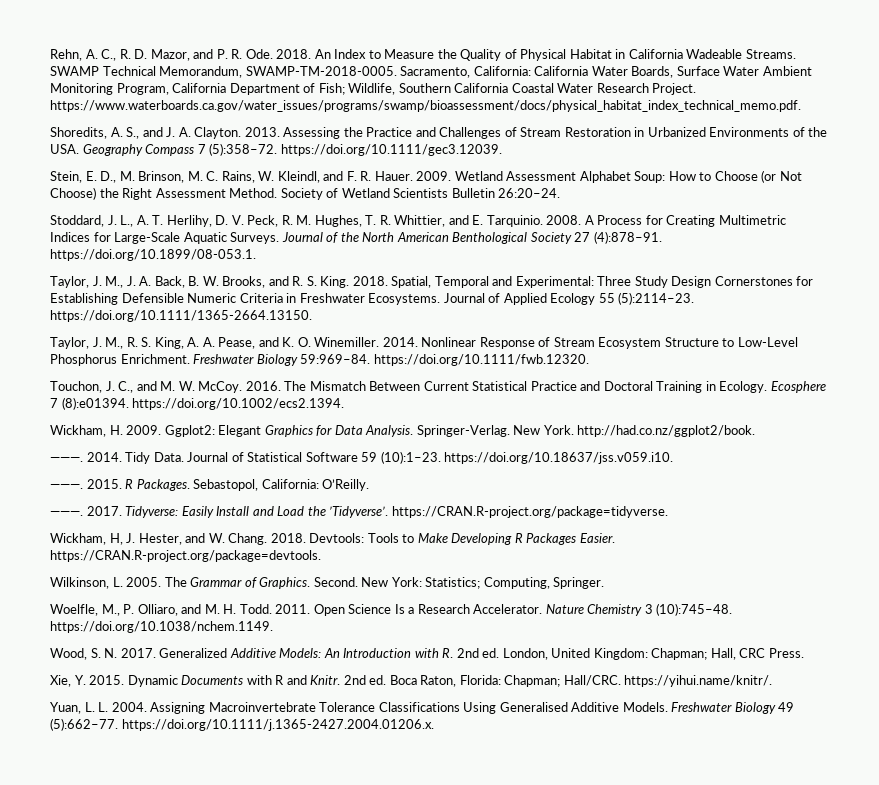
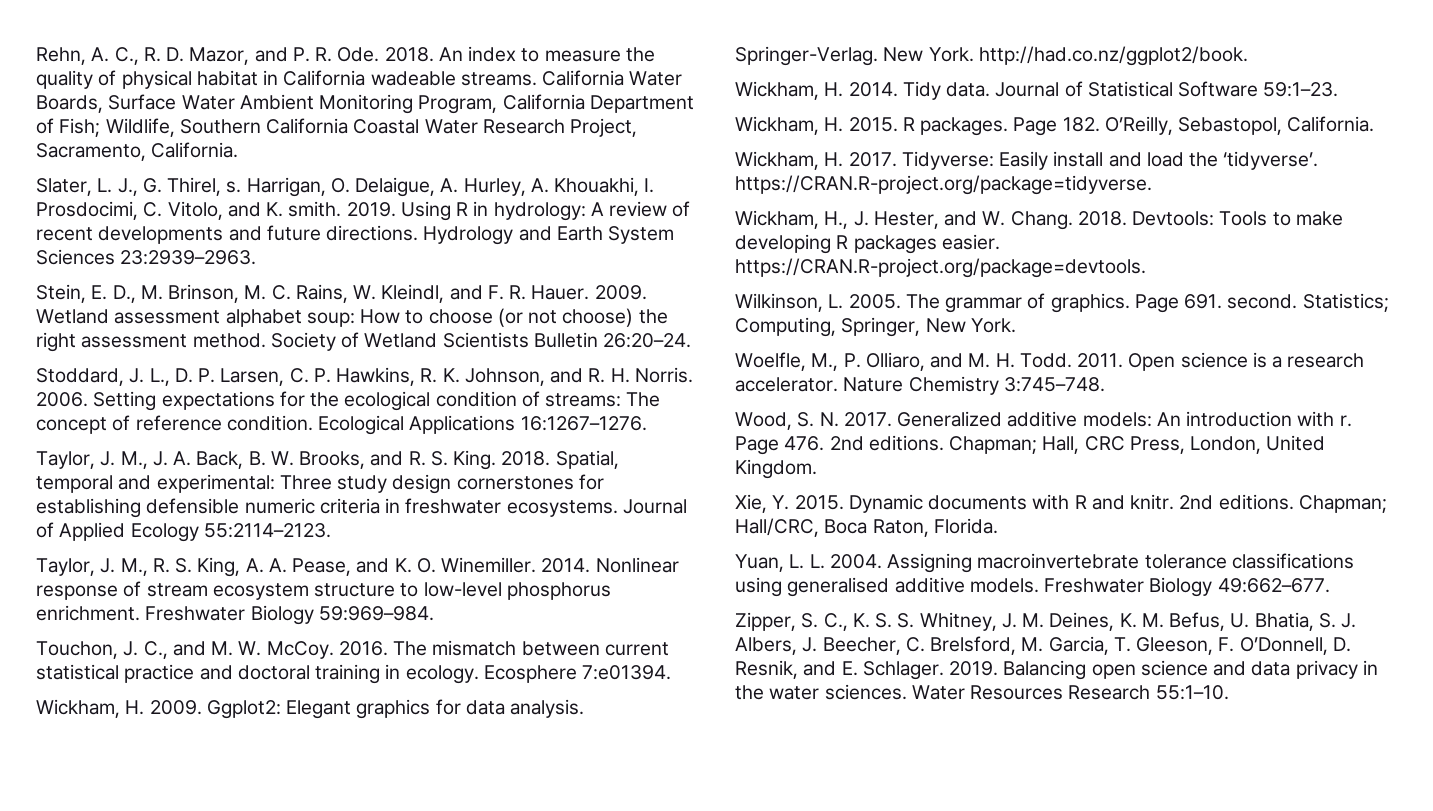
- An Index to Measure the Quality of Physical Habitat in California Wadeable Streams. SWAMP Technical Memorandum, SWAMP-TM-2018-0005. Sacramento, California: California Water Boards, Surface Water Ambient Monitoring Program, California Department of Fish; Wildlife, Southern California Coastal Water Research Project. https://www.waterboards.ca.gov/water_issues/programs/swamp/bioassessment/docs/physical_habitat_index_technical_memo.pdf.
- Shoredits, A. S., and J. A. Clayton. 2013. Assessing the Practice and Challenges of Stream Restoration in Urbanized Environments of the USA. Geography Compass 7 (5):358–72. https://doi.org/10.1111/gec3.12039.
+ An index to measure the quality of physical habitat in California wadeable streams. California Water Boards, Surface Water Ambient Monitoring Program, California Department of Fish; Wildlife, Southern California Coastal Water Research Project, Sacramento, California.
+ Slater, L. J., G. Thirel, s. Harrigan, O. Delaigue, A. Hurley, A. Khouakhi, I. Prosdocimi, C. Vitolo, and K. smith. 2019. Using R in hydrology: A review of recent developments and future directions. Hydrology and Earth System Sciences 23:2939–2963.
- Wetland Assessment Alphabet Soup: How to Choose (or Not Choose) the Right Assessment Method.
+ Wetland assessment alphabet soup: How to choose (or not choose) the right assessment method.
- Stoddard, J. L., A. T. Herlihy, D. V. Peck, R. M. Hughes, T. R. Whittier, and E. Tarquinio. 2008. A Process for Creating Multimetric Indices for Large-Scale Aquatic Surveys. Journal of the North American Benthological Society 27 (4):878–91. https://doi.org/10.1899/08-053.1.
+ Stoddard, J. L., D. P. Larsen, C. P. Hawkins, R. K. Johnson, and R. H. Norris. 2006. Setting expectations for the ecological condition of streams: The concept of reference condition. Ecological Applications 16:1267–1276.
- Spatial, Temporal and Experimental: Three Study Design Cornerstones for Establishing Defensible Numeric Criteria in Freshwater Ecosystems.
+ Spatial, temporal and experimental: Three study design cornerstones for establishing defensible numeric criteria in freshwater ecosystems.
- Journal of Applied Ecology 55 (5):2114–23. https://doi.org/10.1111/1365-2664.13150.
+ Journal of Applied Ecology 55:2114–2123.
- Nonlinear Response of Stream Ecosystem Structure to Low-Level Phosphorus Enrichment. Freshwater Biology 59:969–84. https://doi.org/10.1111/fwb.12320.
+ Nonlinear response of stream ecosystem structure to low-level phosphorus enrichment. Freshwater Biology 59:969–984.
- The Mismatch Between Current Statistical Practice and Doctoral Training in Ecology. Ecosphere 7 (8):e01394. https://doi.org/10.1002/ecs2.1394.
+ The mismatch between current statistical practice and doctoral training in ecology. Ecosphere 7:e01394.
- Ggplot2: Elegant Graphics for Data Analysis.
+ Ggplot2: Elegant graphics for data analysis.
- ———. 2014.
+ Wickham, H. 2014.
- Tidy Data.
+ Tidy data.
- Journal of Statistical Software 59 (10):1–23. https://doi.org/10.18637/jss.v059.i10.
- ———. 2015. R Packages. Sebastopol, California: O’Reilly.
- ———. 2017. Tidyverse: Easily Install and Load the ’Tidyverse’. https://CRAN.R-project.org/package=tidyverse.
+ Journal of Statistical Software 59:1–23.
+ Wickham, H. 2015. R packages. Page 182. O’Reilly, Sebastopol, California.
+ Wickham, H. 2017. Tidyverse: Easily install and load the ‘tidyverse’. https://CRAN.R-project.org/package=tidyverse.
- Wickham, H, J. Hester, and W. Chang.
+ Wickham, H., J. Hester, and W. Chang.
- Devtools: Tools to Make Developing R Packages Easier. https://CRAN.R-project.org/package=devtools.
+ Devtools: Tools to make developing R packages easier. https://CRAN.R-project.org/package=devtools.
- The Grammar of Graphics. Second. New York: Statistics; Computing, Springer.
+ The grammar of graphics. Page 691. second. Statistics; Computing, Springer, New York.
- Open Science Is a Research Accelerator. Nature Chemistry 3 (10):745–48. https://doi.org/10.1038/nchem.1149.
+ Open science is a research accelerator. Nature Chemistry 3:745–748.
- Generalized Additive Models: An Introduction with R. 2nd ed. London, United Kingdom: Chapman; Hall, CRC Press.
+ Generalized additive models: An introduction with r. Page 476. 2nd editions. Chapman; Hall, CRC Press, London, United Kingdom.
- Dynamic Documents with R and Knitr. 2nd ed. Boca Raton, Florida: Chapman; Hall/CRC. https://yihui.name/knitr/.
+ Dynamic documents with R and knitr. 2nd editions. Chapman; Hall/CRC, Boca Raton, Florida.
- Assigning Macroinvertebrate Tolerance Classifications Using Generalised Additive Models. Freshwater Biology 49 (5):662–77. https://doi.org/10.1111/j.1365-2427.2004.01206.x.
+ Assigning macroinvertebrate tolerance classifications using generalised additive models. Freshwater Biology 49:662–677.
+ Zipper, S. C., K. S. S. Whitney, J. M. Deines, K. M. Befus, U. Bhatia, S. J. Albers, J. Beecher, C. Brelsford, M. Garcia, T. Gleeson, F. O’Donnell, D. Resnik, and E. Schlager. 2019. Balancing open science and data privacy in the water sciences. Water Resources Research 55:1–10.

